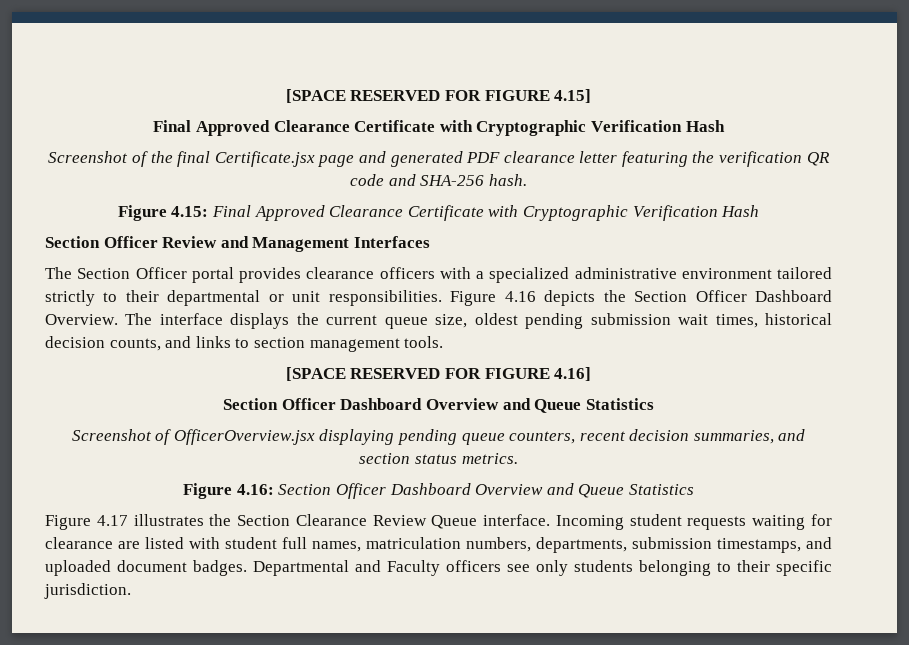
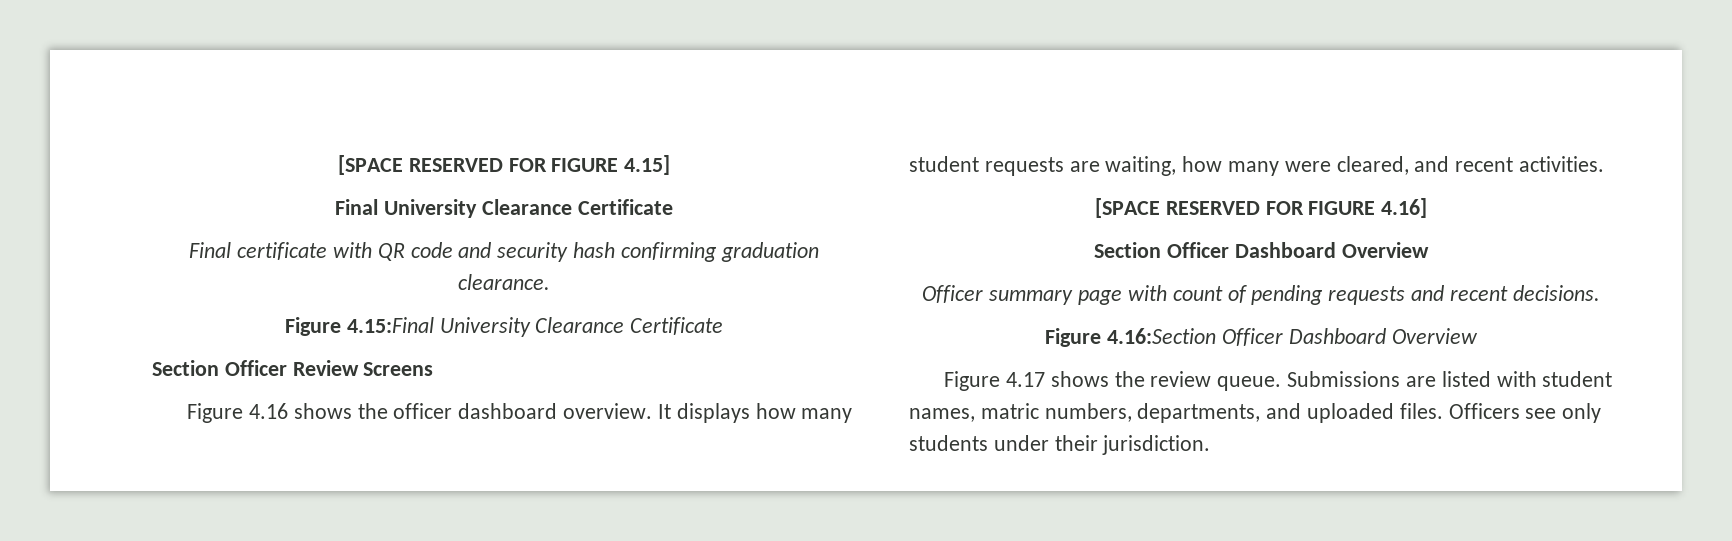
  [SPACE RESERVED FOR FIGURE 4.15]
- Final Approved Clearance Certificate with Cryptographic Verification Hash
- Screenshot of the final Certificate.jsx page and generated PDF clearance letter featuring the verification QR code and SHA-256 hash.
- Figure 4.15: Final Approved Clearance Certificate with Cryptographic Verification Hash
- Section Officer Review and Management Interfaces
- The Section Officer portal provides clearance officers with a specialized administrative environment tailored strictly to their departmental or unit responsibilities. Figure 4.16 depicts the Section Officer Dashboard Overview. The interface displays the current queue size, oldest pending submission wait times, historical decision counts, and links to section management tools.
+ Final University Clearance Certificate
+ Final certificate with QR code and security hash confirming graduation clearance.
+ Figure 4.15:Final University Clearance Certificate
+ Section Officer Review Screens
+ Figure 4.16 shows the officer dashboard overview. It displays how many student requests are waiting, how many were cleared, and recent activities.
  [SPACE RESERVED FOR FIGURE 4.16]
- Section Officer Dashboard Overview and Queue Statistics
- Screenshot of OfficerOverview.jsx displaying pending queue counters, recent decision summaries, and section status metrics.
- Figure 4.16: Section Officer Dashboard Overview and Queue Statistics
+ Section Officer Dashboard Overview
+ Officer summary page with count of pending requests and recent decisions.
+ Figure 4.16:Section Officer Dashboard Overview
- Figure 4.17 illustrates the Section Clearance Review Queue interface. Incoming student requests waiting for clearance are listed with student full names, matriculation numbers, departments, submission timestamps, and uploaded document badges. Departmental and Faculty officers see only students belonging to their specific jurisdiction.
+ Figure 4.17 shows the review queue. Submissions are listed with student names, matric numbers, departments, and uploaded files. Officers see only students under their jurisdiction.

